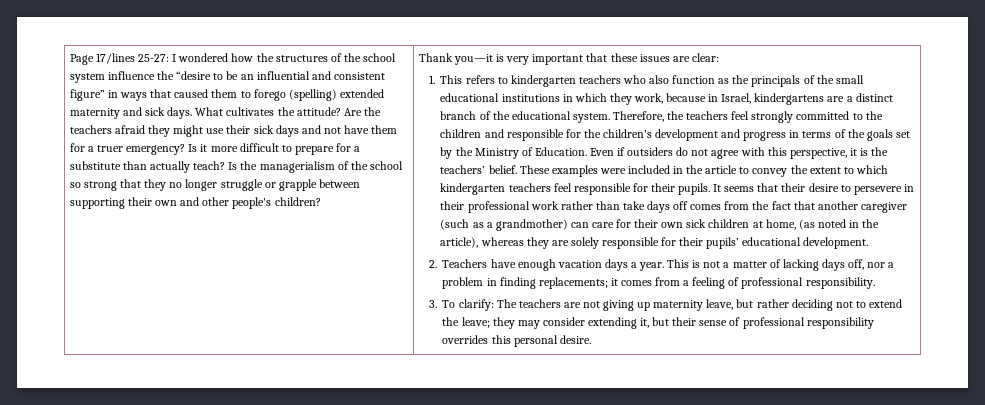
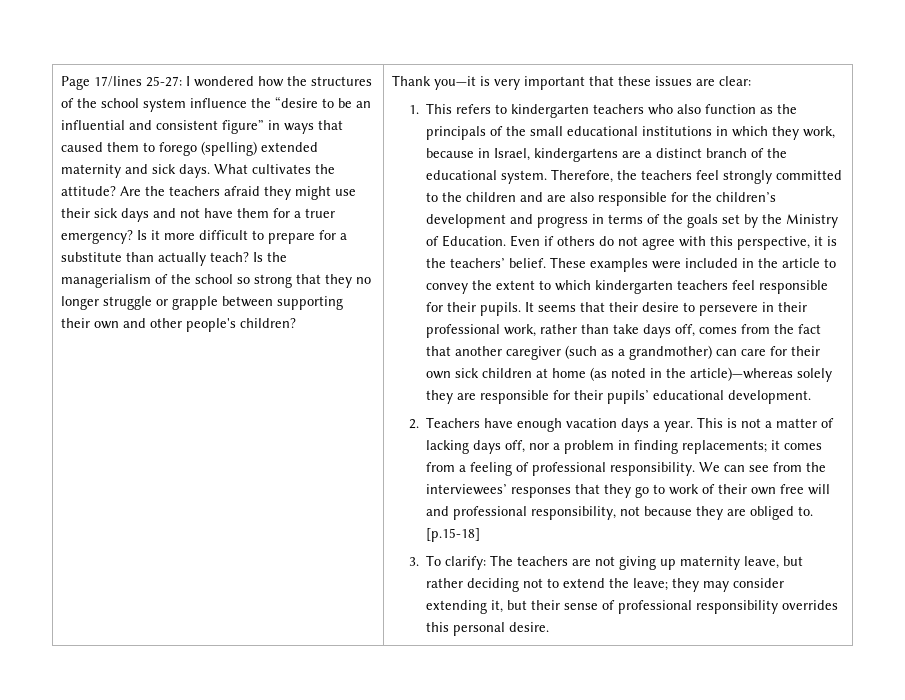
- Therefore, the teachers feel strongly committed to the children and responsible for the children’s development and progress in terms of the goals set by the Ministry of Education.
+ Therefore, the teachers feel strongly committed to the children and are also responsible for the children’s development and progress in terms of the goals set by the Ministry of Education.
- Even if outsiders do not agree with this perspective, it is the teachers’ belief.
+ Even if others do not agree with this perspective, it is the teachers’ belief.
- It seems that their desire to persevere in their professional work rather than take days off comes from the fact that another caregiver (such as a grandmother) can care for their own sick children at home, (as noted in the article), whereas they are solely responsible for their pupils’ educational development.
+ It seems that their desire to persevere in their professional work, rather than take days off, comes from the fact that another caregiver (such as a grandmother) can care for their own sick children at home (as noted in the article)—whereas solely they are responsible for their pupils’ educational development.
+ We can see from the interviewees’ responses that they go to work of their own free will and professional responsibility, not because they are obliged to. [p.15-18]

